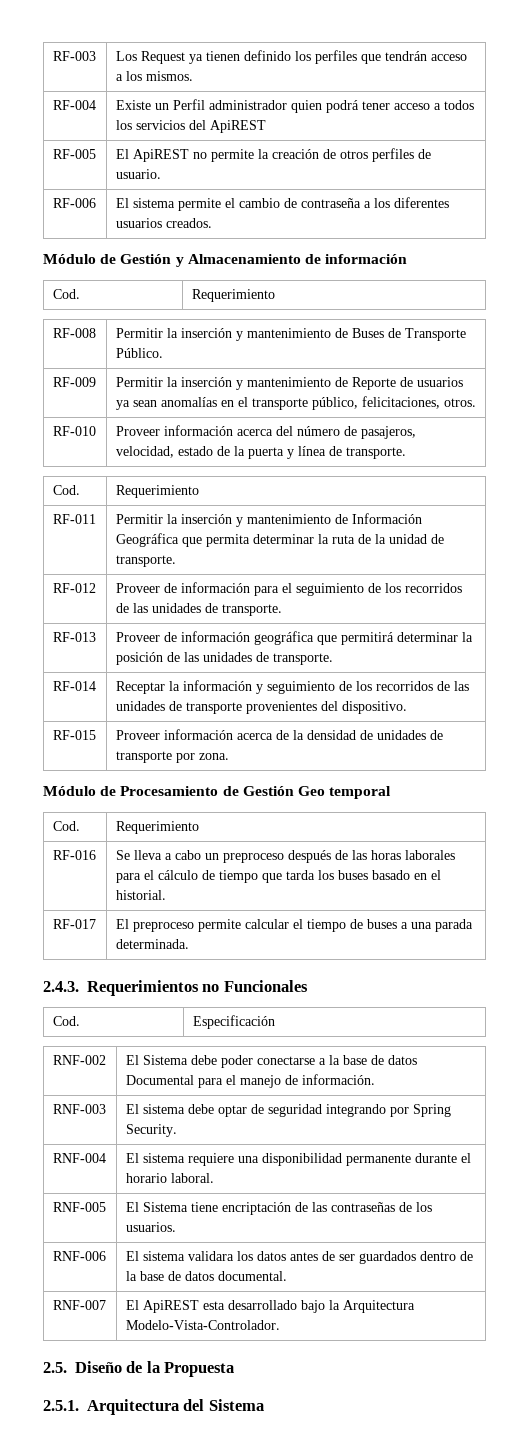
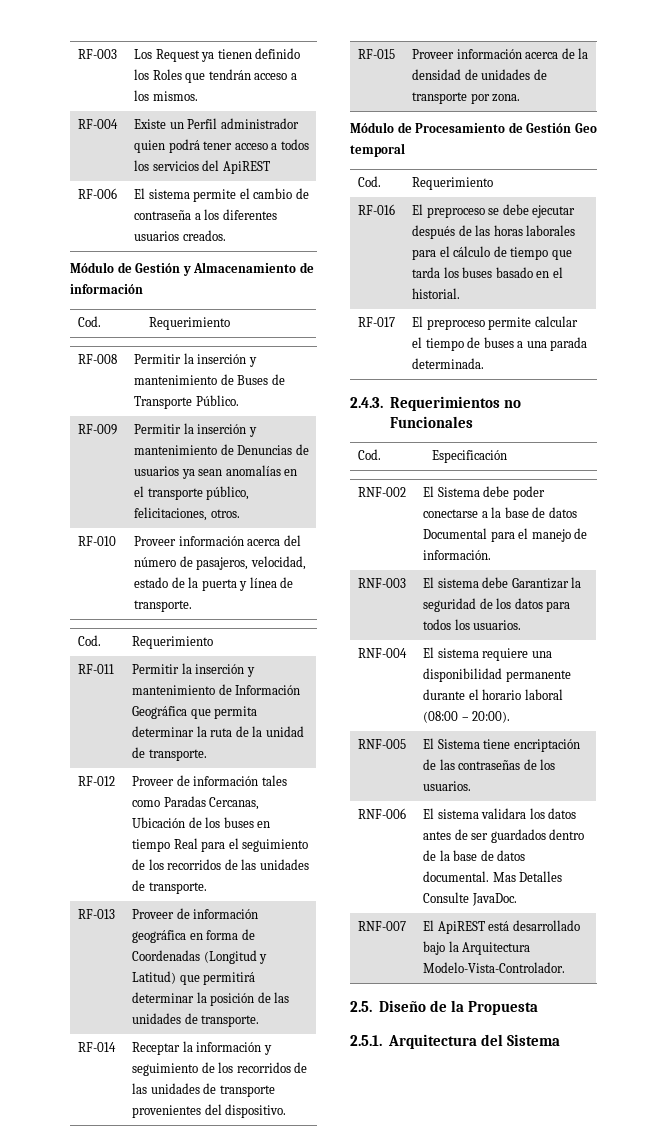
- RF-003 | Los Request ya tienen definido los perfiles que tendrán acceso a los mismos.
+ RF-003 | Los Request ya tienen definido los Roles que tendrán acceso a los mismos.
- RF-005 | El ApiREST no permite la creación de otros perfiles de usuario.
- RF-009 | Permitir la inserción y mantenimiento de Reporte de usuarios ya sean anomalías en el transporte público, felicitaciones, otros.
+ RF-009 | Permitir la inserción y mantenimiento de Denuncias de usuarios ya sean anomalías en el transporte público, felicitaciones, otros.
- RF-012 | Proveer de información para el seguimiento de los recorridos de las unidades de transporte.
+ RF-012 | Proveer de información tales como Paradas Cercanas, Ubicación de los buses en tiempo Real para el seguimiento de los recorridos de las unidades de transporte.
- RF-013 | Proveer de información geográfica que permitirá determinar la posición de las unidades de transporte.
+ RF-013 | Proveer de información geográfica en forma de Coordenadas (Longitud y Latitud) que permitirá determinar la posición de las unidades de transporte.
- RF-016 | Se lleva a cabo un preproceso después de las horas laborales para el cálculo de tiempo que tarda los buses basado en el historial.
+ RF-016 | El preproceso se debe ejecutar después de las horas laborales para el cálculo de tiempo que tarda los buses basado en el historial.
- RNF-003 | El sistema debe optar de seguridad integrando por Spring Security.
+ RNF-003 | El sistema debe Garantizar la seguridad de los datos para todos los usuarios.
- RNF-004 | El sistema requiere una disponibilidad permanente durante el horario laboral.
+ RNF-004 | El sistema requiere una disponibilidad permanente durante el horario laboral (08:00 – 20:00).
- RNF-006 | El sistema validara los datos antes de ser guardados dentro de la base de datos documental.
+ RNF-006 | El sistema validara los datos antes de ser guardados dentro de la base de datos documental. Mas Detalles Consulte JavaDoc.
- RNF-007 | El ApiREST esta desarrollado bajo la Arquitectura Modelo-Vista-Controlador.
+ RNF-007 | El ApiREST está desarrollado bajo la Arquitectura Modelo-Vista-Controlador.

